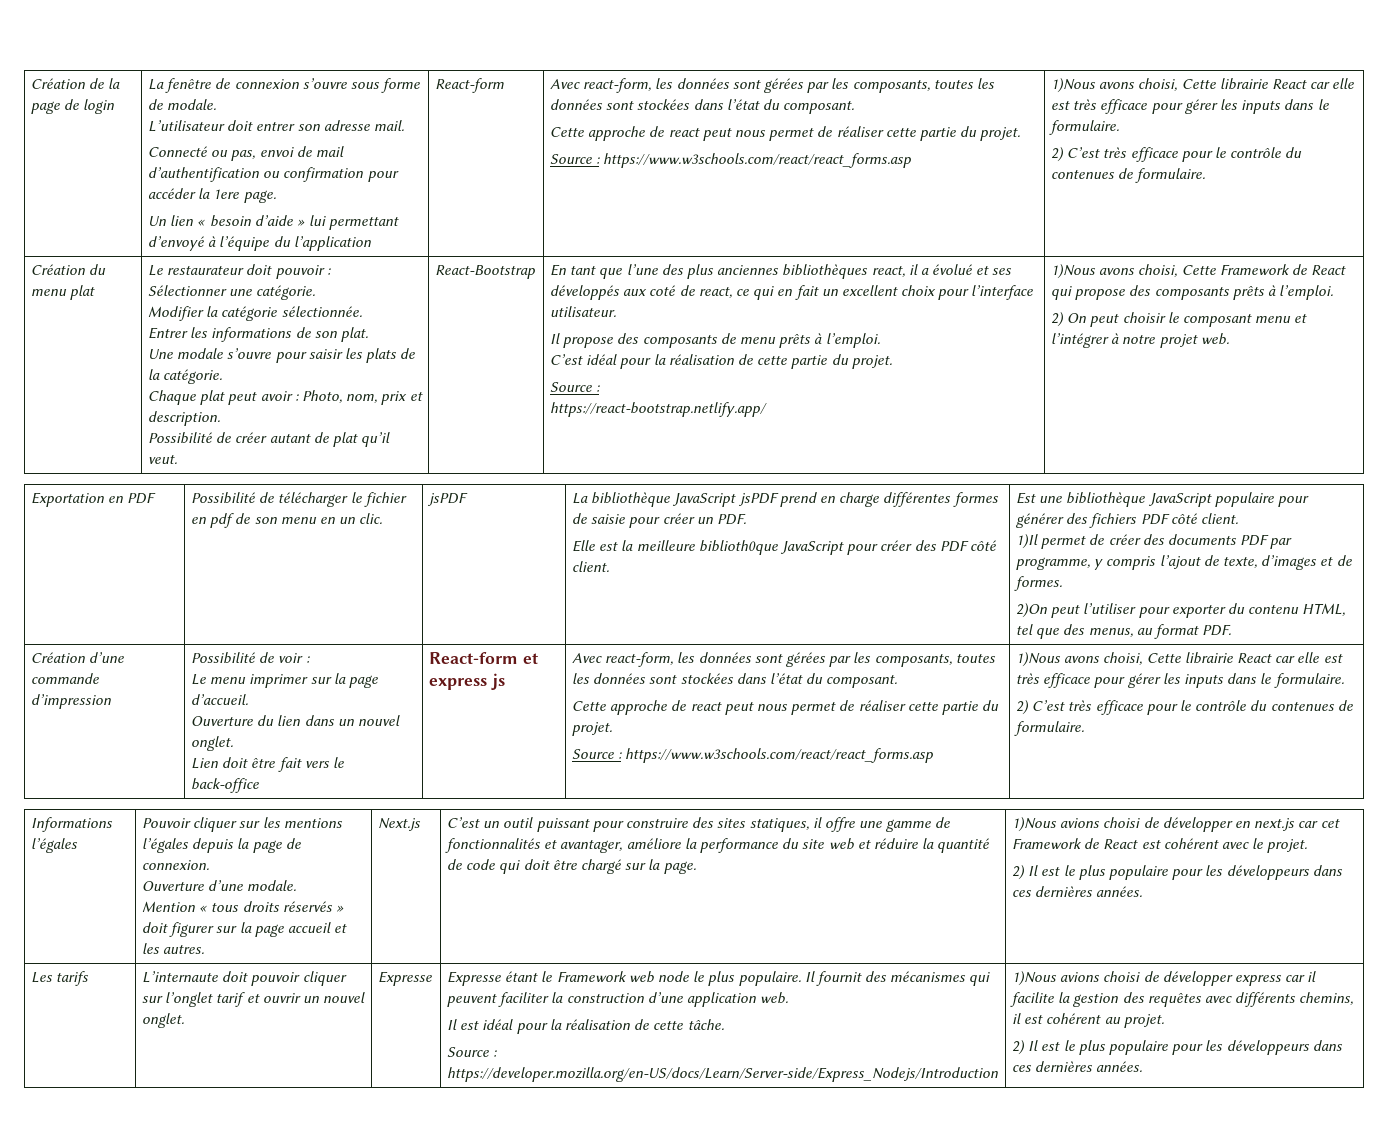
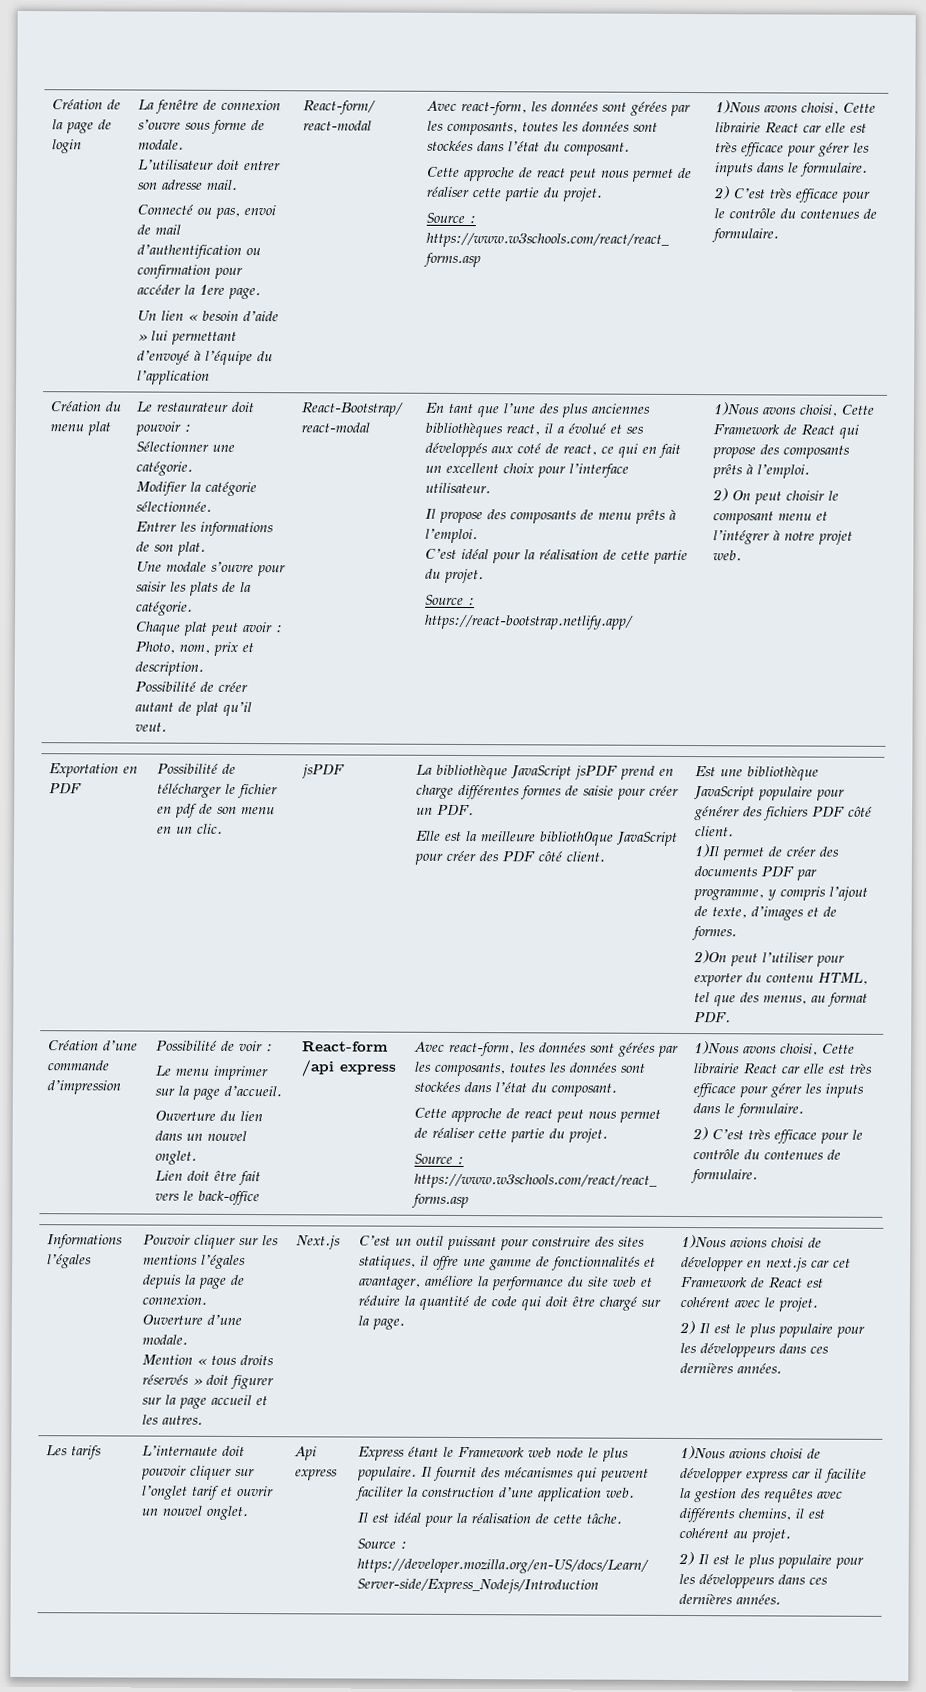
- Un lien « besoin d’aide » lui permettant d’envoyé à l’équipe du l’application | React-form
+ Un lien « besoin d’aide » lui permettant d’envoyé à l’équipe du l’application | React-form/ react-modal
- React-Bootstrap
+ React-Bootstrap/ react-modal
- React-form et express js
+ React-form /api express
- Expresse | Expresse étant le Framework web node le plus populaire.
+ Api express | Express étant le Framework web node le plus populaire.

